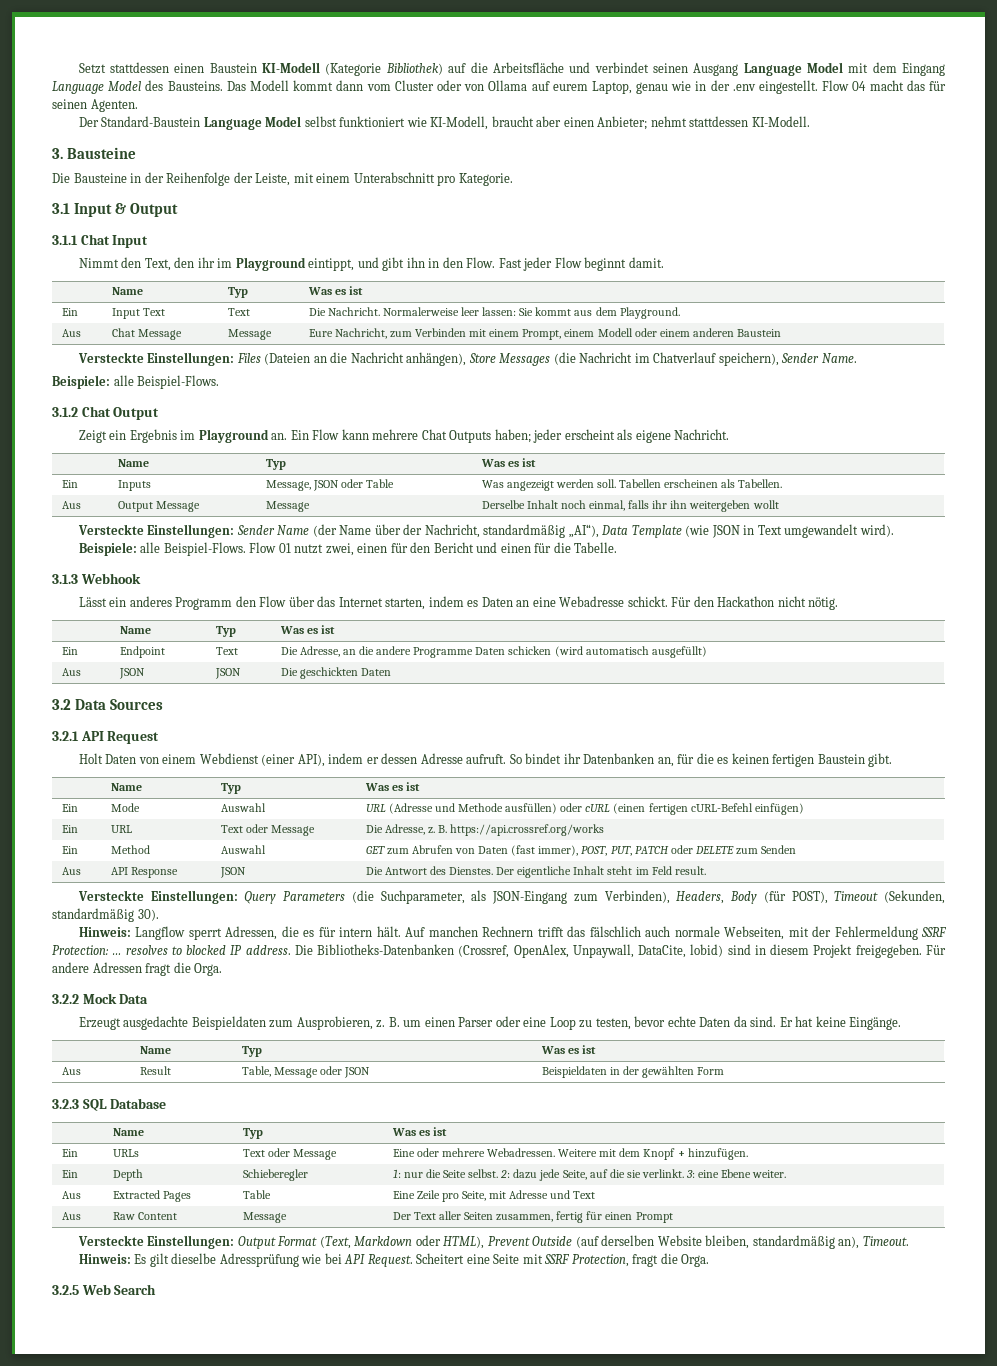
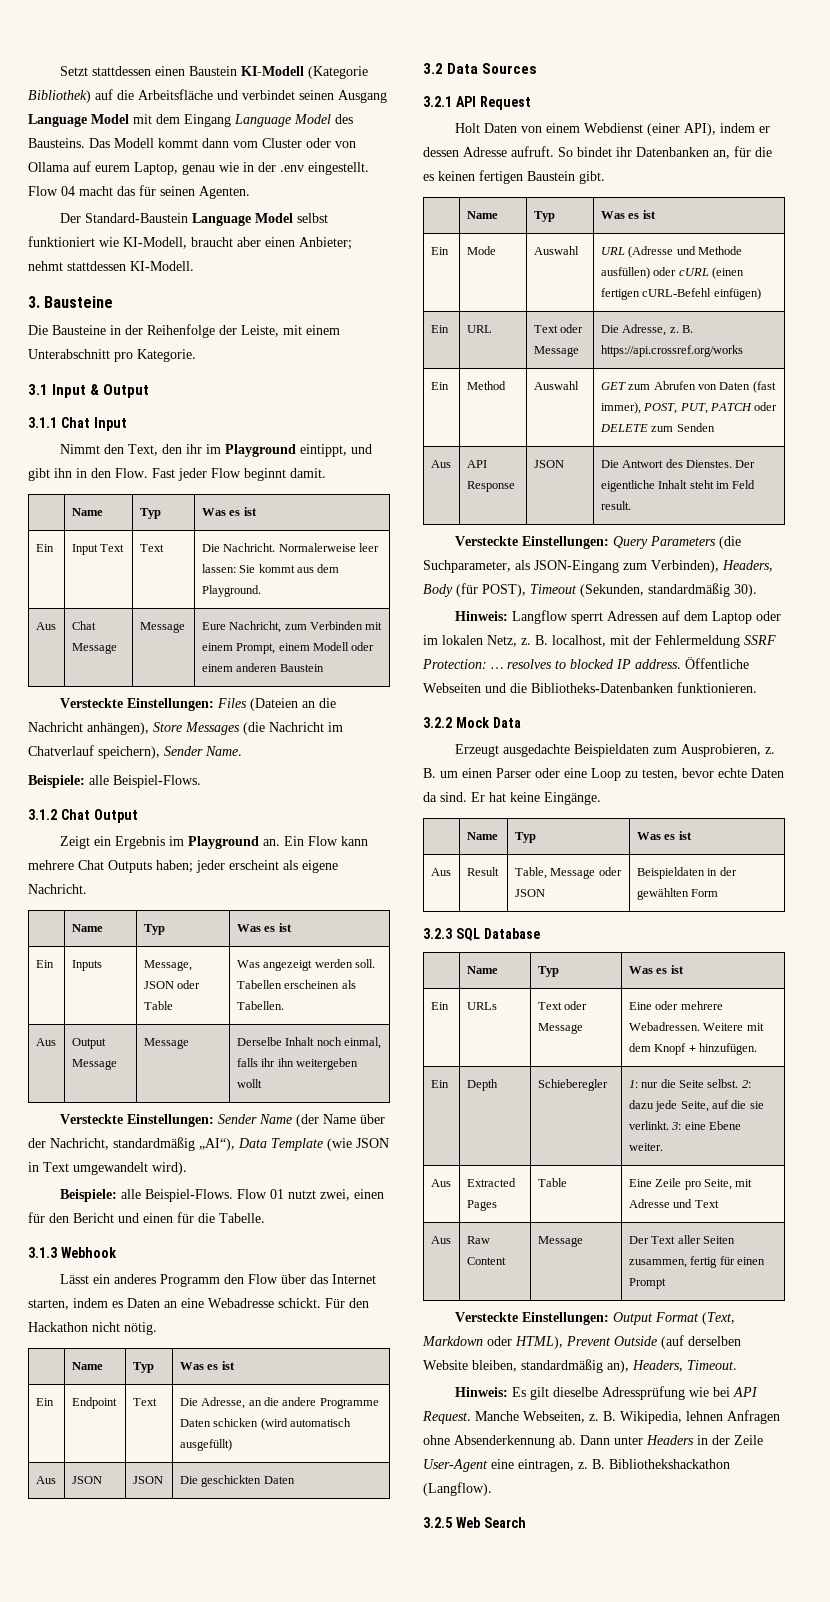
- Hinweis: Langflow sperrt Adressen, die es für intern hält. Auf manchen Rechnern trifft das fälschlich auch normale Webseiten, mit der Fehlermeldung SSRF Protection: … resolves to blocked IP address.
+ Hinweis: Langflow sperrt Adressen auf dem Laptop oder im lokalen Netz, z. B. localhost, mit der Fehlermeldung SSRF Protection: … resolves to blocked IP address.
- Die Bibliotheks-Datenbanken (Crossref, OpenAlex, Unpaywall, DataCite, lobid) sind in diesem Projekt freigegeben. Für andere Adressen fragt die Orga.
+ Öffentliche Webseiten und die Bibliotheks-Datenbanken funktionieren.
- Versteckte Einstellungen: Output Format (Text, Markdown oder HTML), Prevent Outside (auf derselben Website bleiben, standardmäßig an), Timeout.
+ Versteckte Einstellungen: Output Format (Text, Markdown oder HTML), Prevent Outside (auf derselben Website bleiben, standardmäßig an), Headers, Timeout.
- Scheitert eine Seite mit SSRF Protection, fragt die Orga.
+ Manche Webseiten, z. B. Wikipedia, lehnen Anfragen ohne Absenderkennung ab. Dann unter Headers in der Zeile User-Agent eine eintragen, z. B. Bibliothekshackathon (Langflow).

